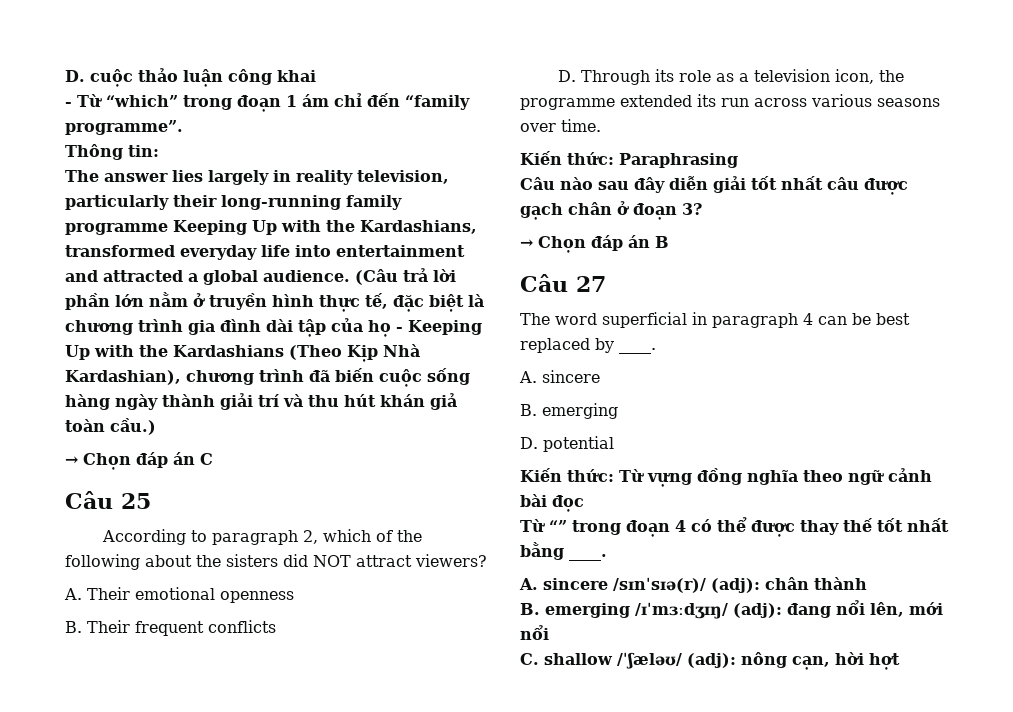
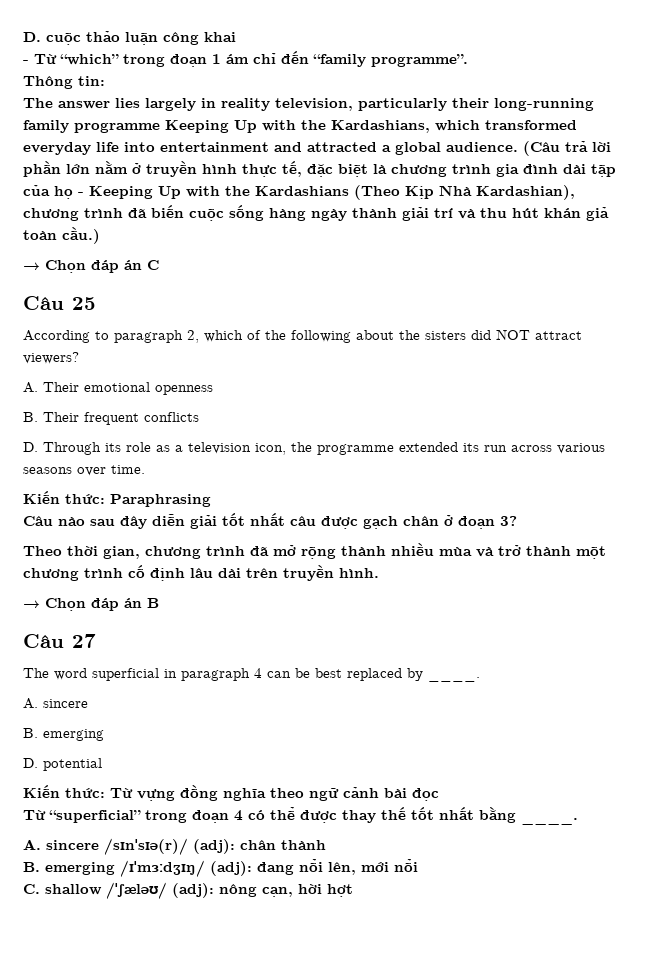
- The answer lies largely in reality television, particularly their long-running family programme Keeping Up with the Kardashians, transformed everyday life into entertainment and attracted a global audience.
+ The answer lies largely in reality television, particularly their long-running family programme Keeping Up with the Kardashians, which transformed everyday life into entertainment and attracted a global audience.
+ Theo thời gian, chương trình đã mở rộng thành nhiều mùa và trở thành một chương trình cố định lâu dài trên truyền hình.
- Từ “” trong đoạn 4 có thể được thay thế tốt nhất bằng ____.
+ Từ “superficial” trong đoạn 4 có thể được thay thế tốt nhất bằng ____.

